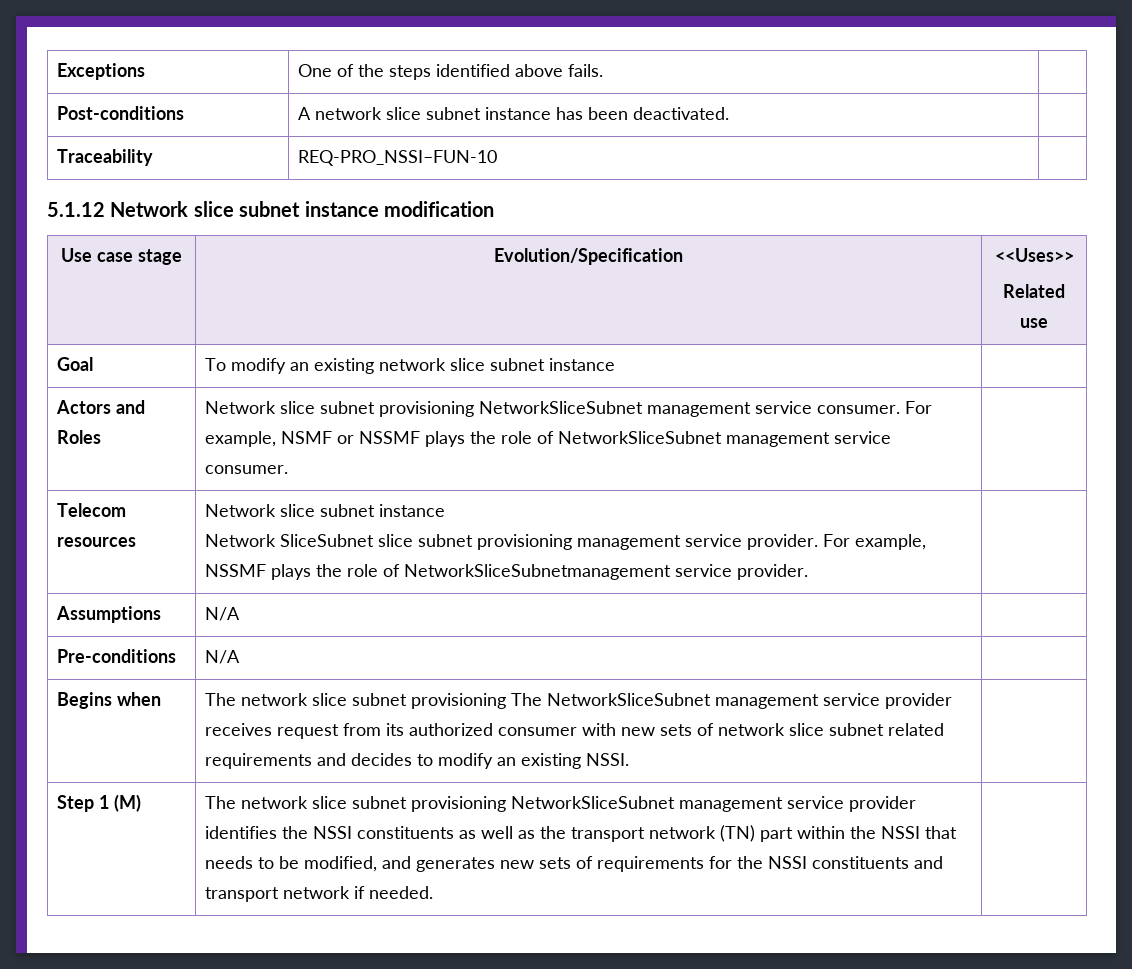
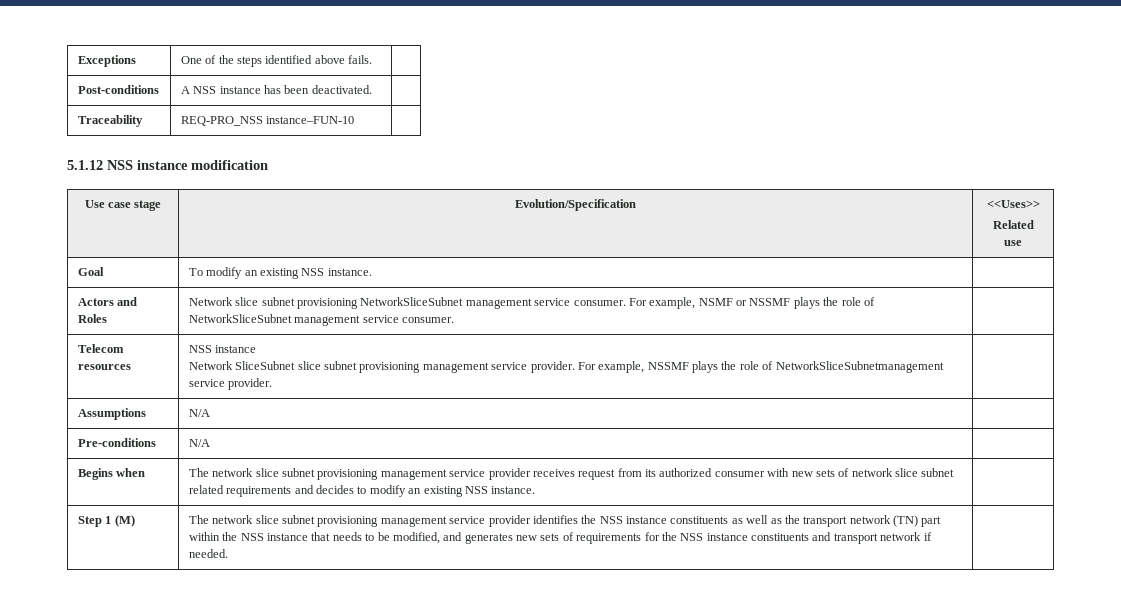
- Post-conditions | A network slice subnet instance has been deactivated. |
+ Post-conditions | A NSS instance has been deactivated. |
- Traceability | REQ-PRO_NSSI–FUN-10 |
+ Traceability | REQ-PRO_NSS instance–FUN-10 |
- 5.1.12 Network slice subnet instance modification
+ 5.1.12 NSS instance modification
- Goal | To modify an existing network slice subnet instance |
+ Goal | To modify an existing NSS instance. |
- Telecom resources | Network slice subnet instance
+ Telecom resources | NSS instance
- Begins when | The network slice subnet provisioning The NetworkSliceSubnet management service provider receives request from its authorized consumer with new sets of network slice subnet related requirements and decides to modify an existing NSSI. |
+ Begins when | The network slice subnet provisioning management service provider receives request from its authorized consumer with new sets of network slice subnet related requirements and decides to modify an existing NSS instance. |
- The network slice subnet provisioning NetworkSliceSubnet management service provider identifies the NSSI constituents as well as the transport network (TN) part within the NSSI that needs to be modified, and generates new sets of requirements for the NSSI constituents and transport network if needed.
+ The network slice subnet provisioning management service provider identifies the NSS instance constituents as well as the transport network (TN) part within the NSS instance that needs to be modified, and generates new sets of requirements for the NSS instance constituents and transport network if needed.

